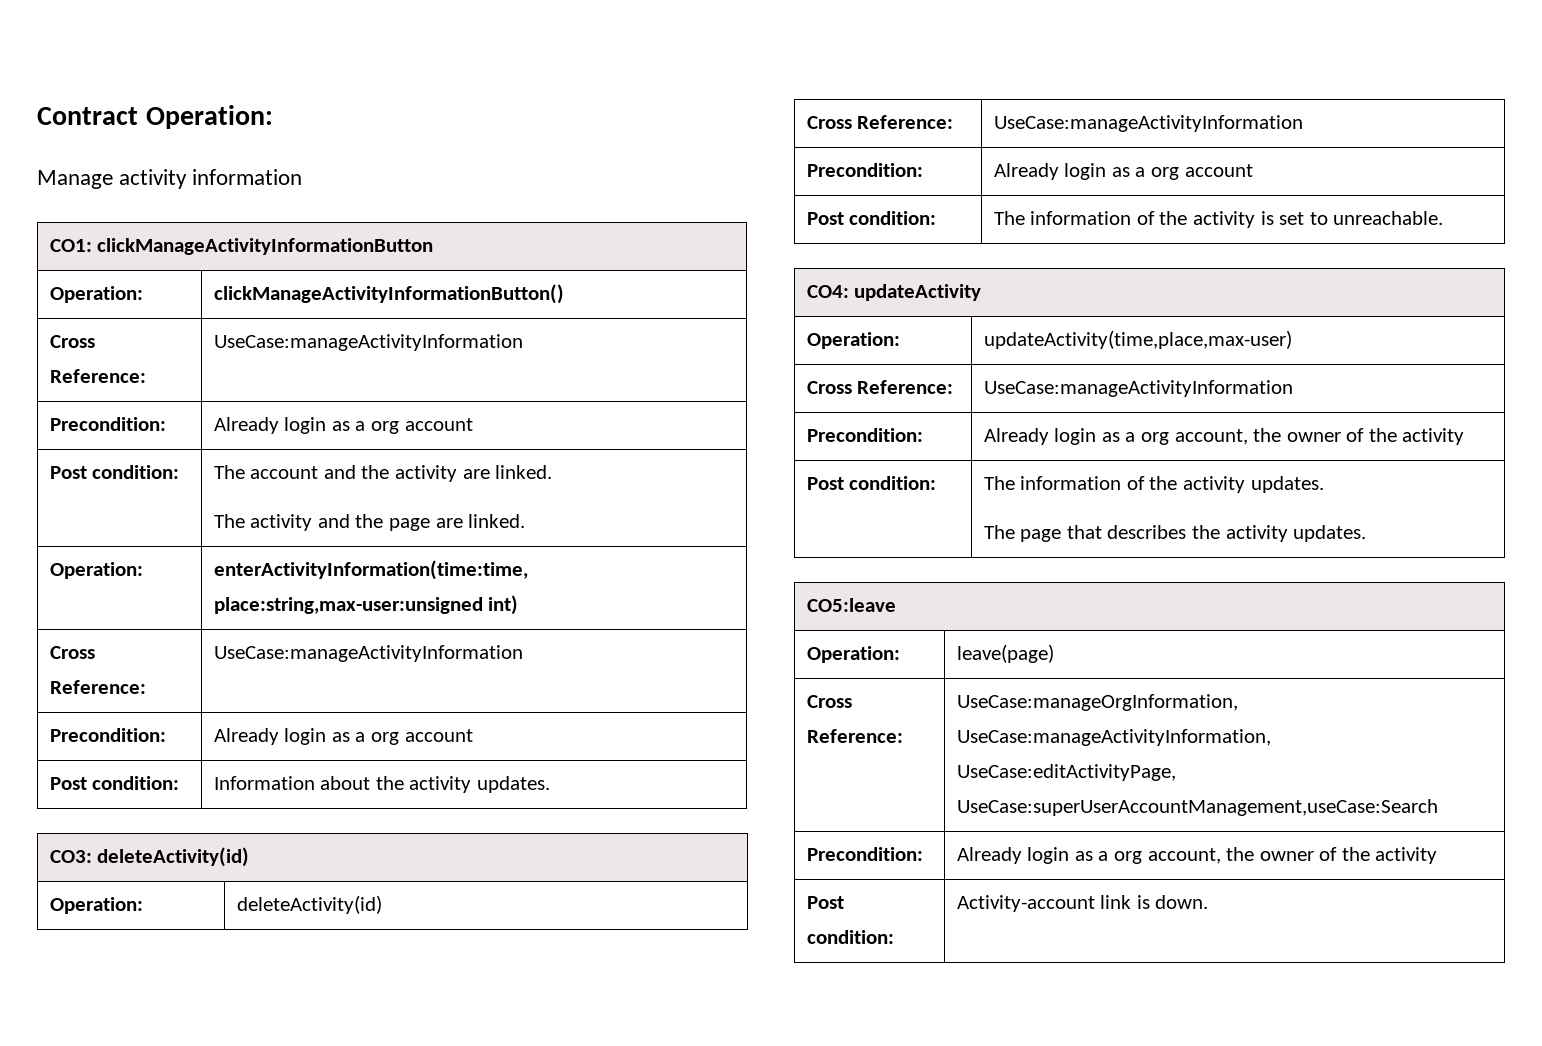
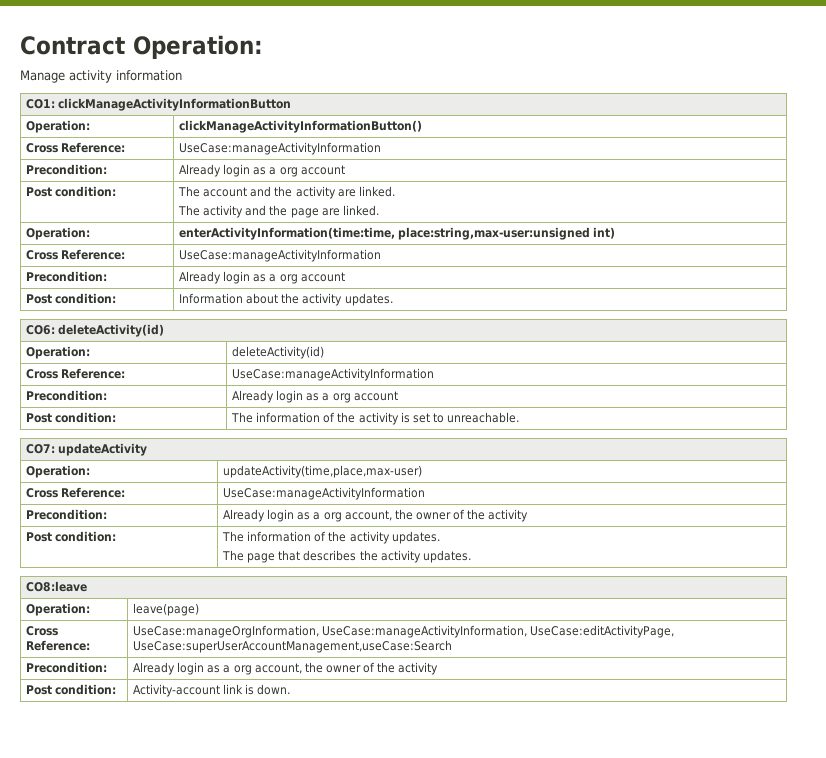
- CO3: deleteActivity(id)
+ CO6: deleteActivity(id)
- CO4: updateActivity
+ CO7: updateActivity
- CO5:leave
+ CO8:leave

